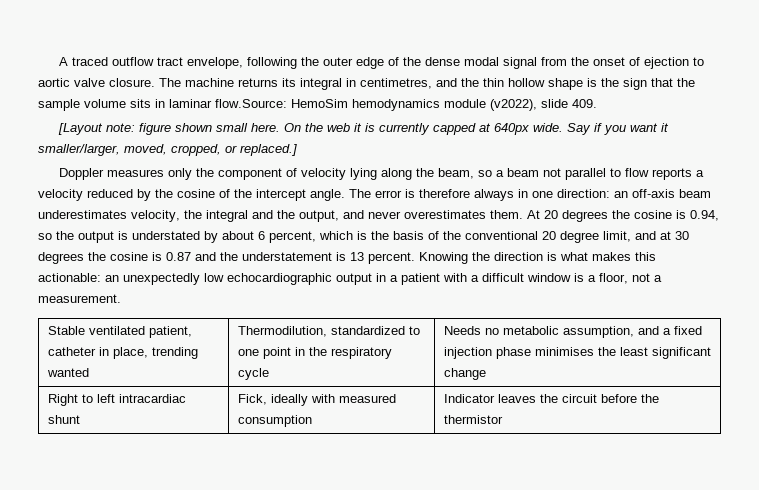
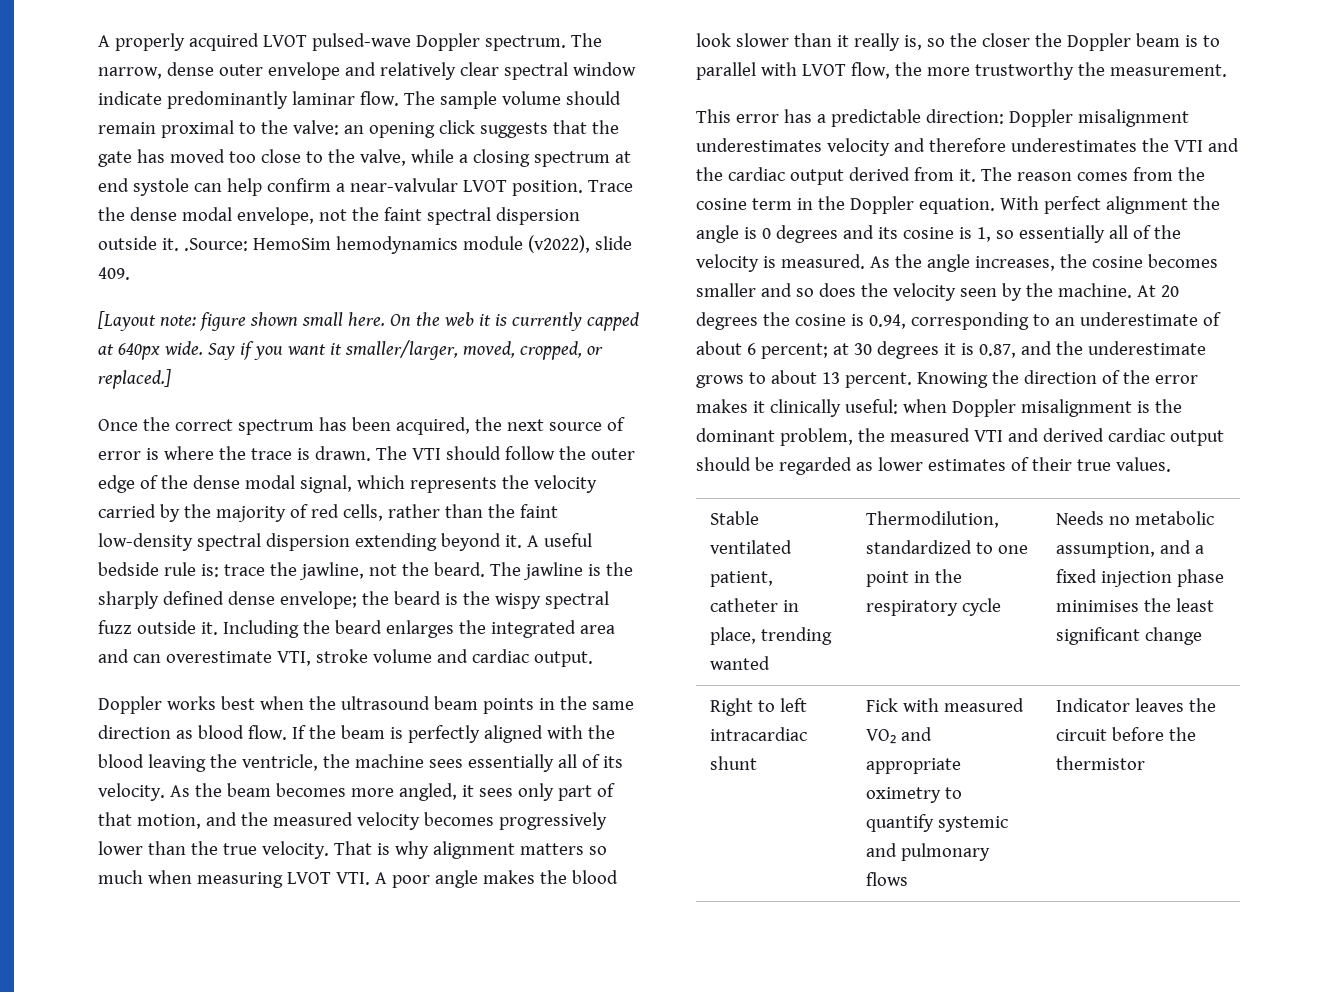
- A traced outflow tract envelope, following the outer edge of the dense modal signal from the onset of ejection to aortic valve closure. The machine returns its integral in centimetres, and the thin hollow shape is the sign that the sample volume sits in laminar flow.Source: HemoSim hemodynamics module (v2022), slide 409.
+ A properly acquired LVOT pulsed-wave Doppler spectrum. The narrow, dense outer envelope and relatively clear spectral window indicate predominantly laminar flow. The sample volume should remain proximal to the valve: an opening click suggests that the gate has moved too close to the valve, while a closing spectrum at end systole can help confirm a near-valvular LVOT position. Trace the dense modal envelope, not the faint spectral dispersion outside it. .Source: HemoSim hemodynamics module (v2022), slide 409.
- Doppler measures only the component of velocity lying along the beam, so a beam not parallel to flow reports a velocity reduced by the cosine of the intercept angle. The error is therefore always in one direction: an off-axis beam underestimates velocity, the integral and the output, and never overestimates them.
+ Once the correct spectrum has been acquired, the next source of error is where the trace is drawn. The VTI should follow the outer edge of the dense modal signal, which represents the velocity carried by the majority of red cells, rather than the faint low-density spectral dispersion extending beyond it. A useful bedside rule is: trace the jawline, not the beard. The jawline is the sharply defined dense envelope; the beard is the wispy spectral fuzz outside it. Including the beard enlarges the integrated area and can overestimate VTI, stroke volume and cardiac output.
+ Doppler works best when the ultrasound beam points in the same direction as blood flow. If the beam is perfectly aligned with the blood leaving the ventricle, the machine sees essentially all of its velocity. As the beam becomes more angled, it sees only part of that motion, and the measured velocity becomes progressively lower than the true velocity. That is why alignment matters so much when measuring LVOT VTI. A poor angle makes the blood look slower than it really is, so the closer the Doppler beam is to parallel with LVOT flow, the more trustworthy the measurement.
+ This error has a predictable direction: Doppler misalignment underestimates velocity and therefore underestimates the VTI and the cardiac output derived from it. The reason comes from the cosine term in the Doppler equation. With perfect alignment the angle is 0 degrees and its cosine is 1, so essentially all of the velocity is measured. As the angle increases, the cosine becomes smaller and so does the velocity seen by the machine.
- At 20 degrees the cosine is 0.94, so the output is understated by about 6 percent, which is the basis of the conventional 20 degree limit, and at 30 degrees the cosine is 0.87 and the understatement is 13 percent.
+ At 20 degrees the cosine is 0.94, corresponding to an underestimate of about 6 percent; at 30 degrees it is 0.87, and the underestimate grows to about 13 percent.
- Knowing the direction is what makes this actionable: an unexpectedly low echocardiographic output in a patient with a difficult window is a floor, not a measurement.
+ Knowing the direction of the error makes it clinically useful: when Doppler misalignment is the dominant problem, the measured VTI and derived cardiac output should be regarded as lower estimates of their true values.
- Right to left intracardiac shunt | Fick, ideally with measured consumption | Indicator leaves the circuit before the thermistor
+ Right to left intracardiac shunt | Fick with measured VO₂ and appropriate oximetry to quantify systemic and pulmonary flows | Indicator leaves the circuit before the thermistor

